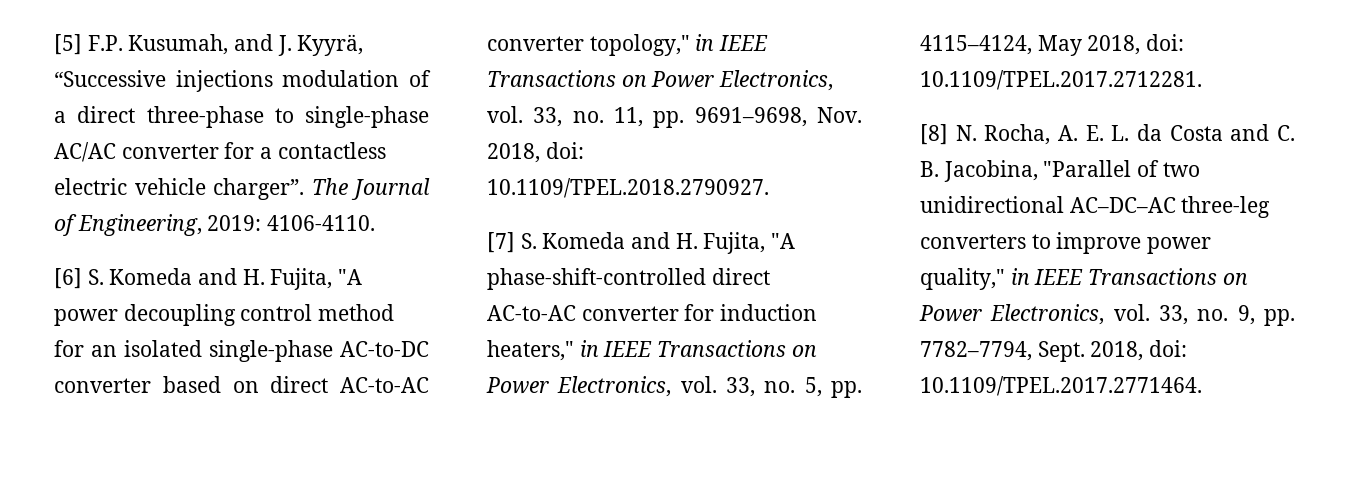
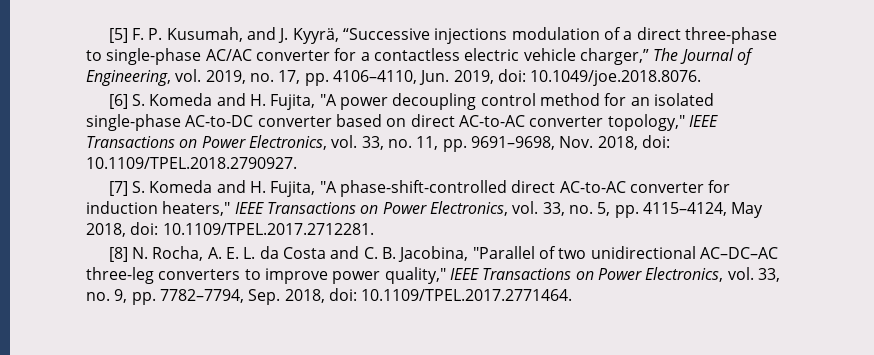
- [5] F.P. Kusumah, and J. Kyyrä, “Successive injections modulation of a direct three-phase to single-phase AC/AC converter for a contactless electric vehicle charger”. The Journal of Engineering, 2019: 4106-4110.
+ [5] F. P. Kusumah, and J. Kyyrä, “Successive injections modulation of a direct three-phase to single-phase AC/AC converter for a contactless electric vehicle charger,” The Journal of Engineering, vol. 2019, no. 17, pp. 4106–4110, Jun. 2019, doi: 10.1049/joe.2018.8076.
- [6] S. Komeda and H. Fujita, "A power decoupling control method for an isolated single-phase AC-to-DC converter based on direct AC-to-AC converter topology," in IEEE Transactions on Power Electronics, vol. 33, no. 11, pp. 9691–9698, Nov. 2018, doi: 10.1109/TPEL.2018.2790927.
+ [6] S. Komeda and H. Fujita, "A power decoupling control method for an isolated single-phase AC-to-DC converter based on direct AC-to-AC converter topology," IEEE Transactions on Power Electronics, vol. 33, no. 11, pp. 9691–9698, Nov. 2018, doi: 10.1109/TPEL.2018.2790927.
- [7] S. Komeda and H. Fujita, "A phase-shift-controlled direct AC-to-AC converter for induction heaters," in IEEE Transactions on Power Electronics, vol. 33, no. 5, pp. 4115–4124, May 2018, doi: 10.1109/TPEL.2017.2712281.
+ [7] S. Komeda and H. Fujita, "A phase-shift-controlled direct AC-to-AC converter for induction heaters," IEEE Transactions on Power Electronics, vol. 33, no. 5, pp. 4115–4124, May 2018, doi: 10.1109/TPEL.2017.2712281.
- [8] N. Rocha, A. E. L. da Costa and C. B. Jacobina, "Parallel of two unidirectional AC–DC–AC three-leg converters to improve power quality," in IEEE Transactions on Power Electronics, vol. 33, no. 9, pp. 7782–7794, Sept. 2018, doi: 10.1109/TPEL.2017.2771464.
+ [8] N. Rocha, A. E. L. da Costa and C. B. Jacobina, "Parallel of two unidirectional AC–DC–AC three-leg converters to improve power quality," IEEE Transactions on Power Electronics, vol. 33, no. 9, pp. 7782–7794, Sep. 2018, doi: 10.1109/TPEL.2017.2771464.

